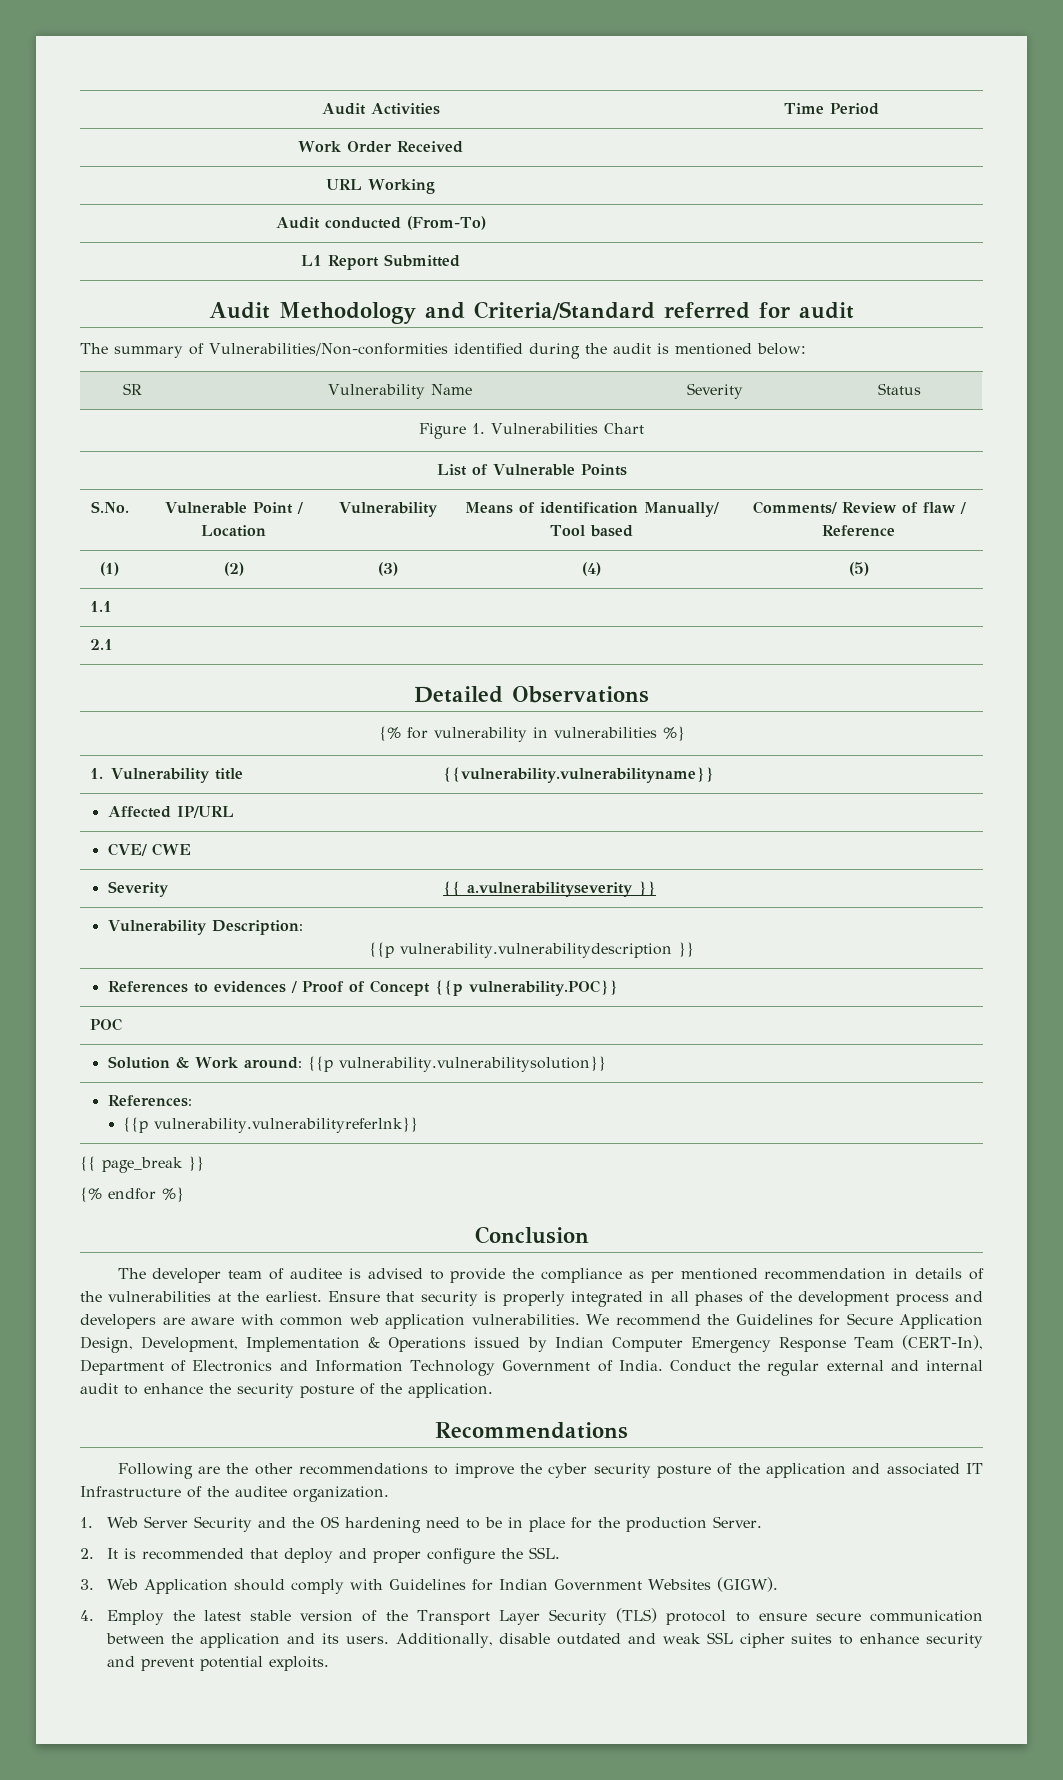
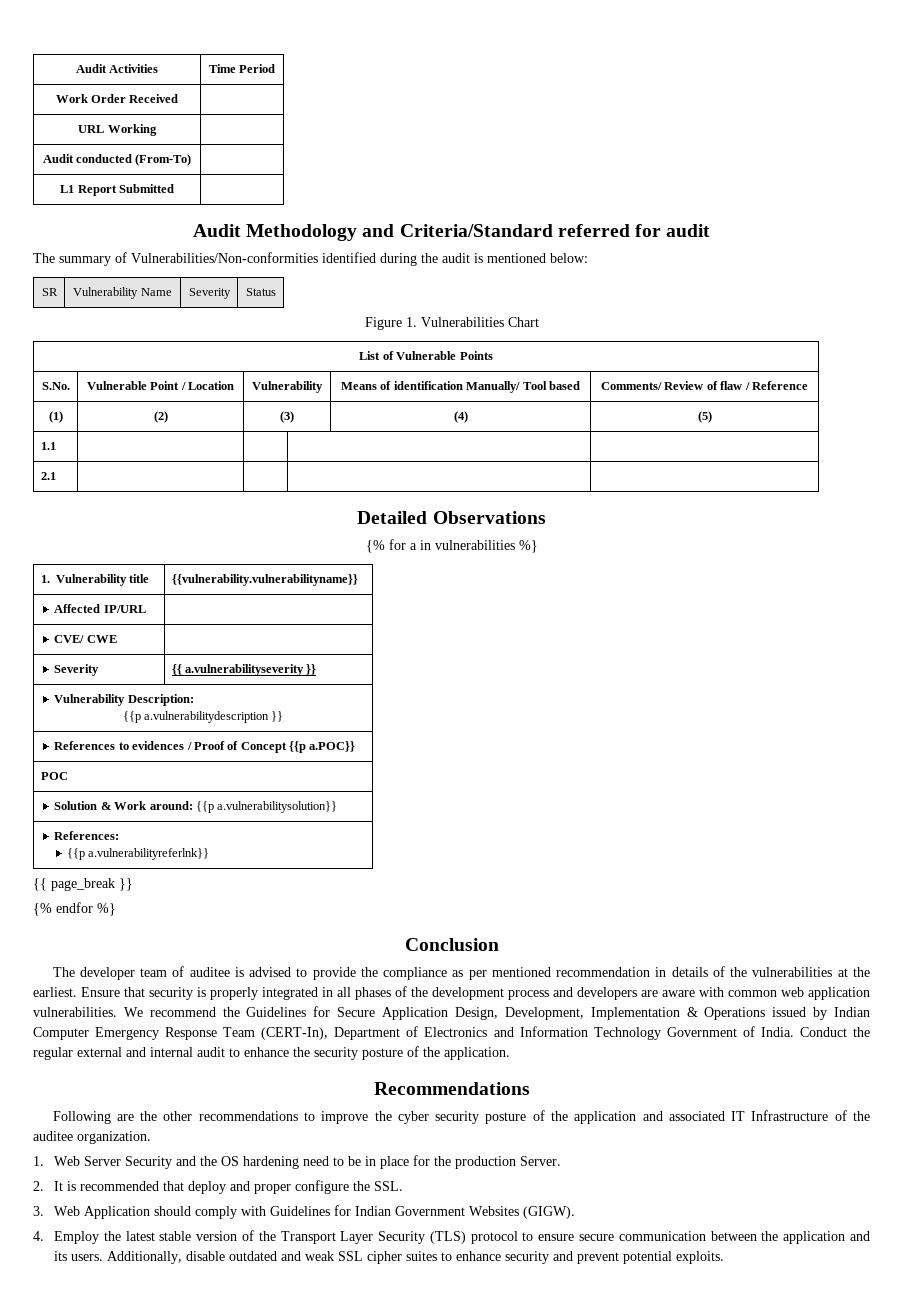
- {% for vulnerability in vulnerabilities %}
+ {% for a in vulnerabilities %}
  Vulnerability Description:
- {{p vulnerability.vulnerabilitydescription }}
+ {{p a.vulnerabilitydescription }}
- References to evidences / Proof of Concept {{p vulnerability.POC}}
+ References to evidences / Proof of Concept {{p a.POC}}
- Solution & Work around: {{p vulnerability.vulnerabilitysolution}}
+ Solution & Work around: {{p a.vulnerabilitysolution}}
  References:
- {{p vulnerability.vulnerabilityreferlnk}}
+ {{p a.vulnerabilityreferlnk}}

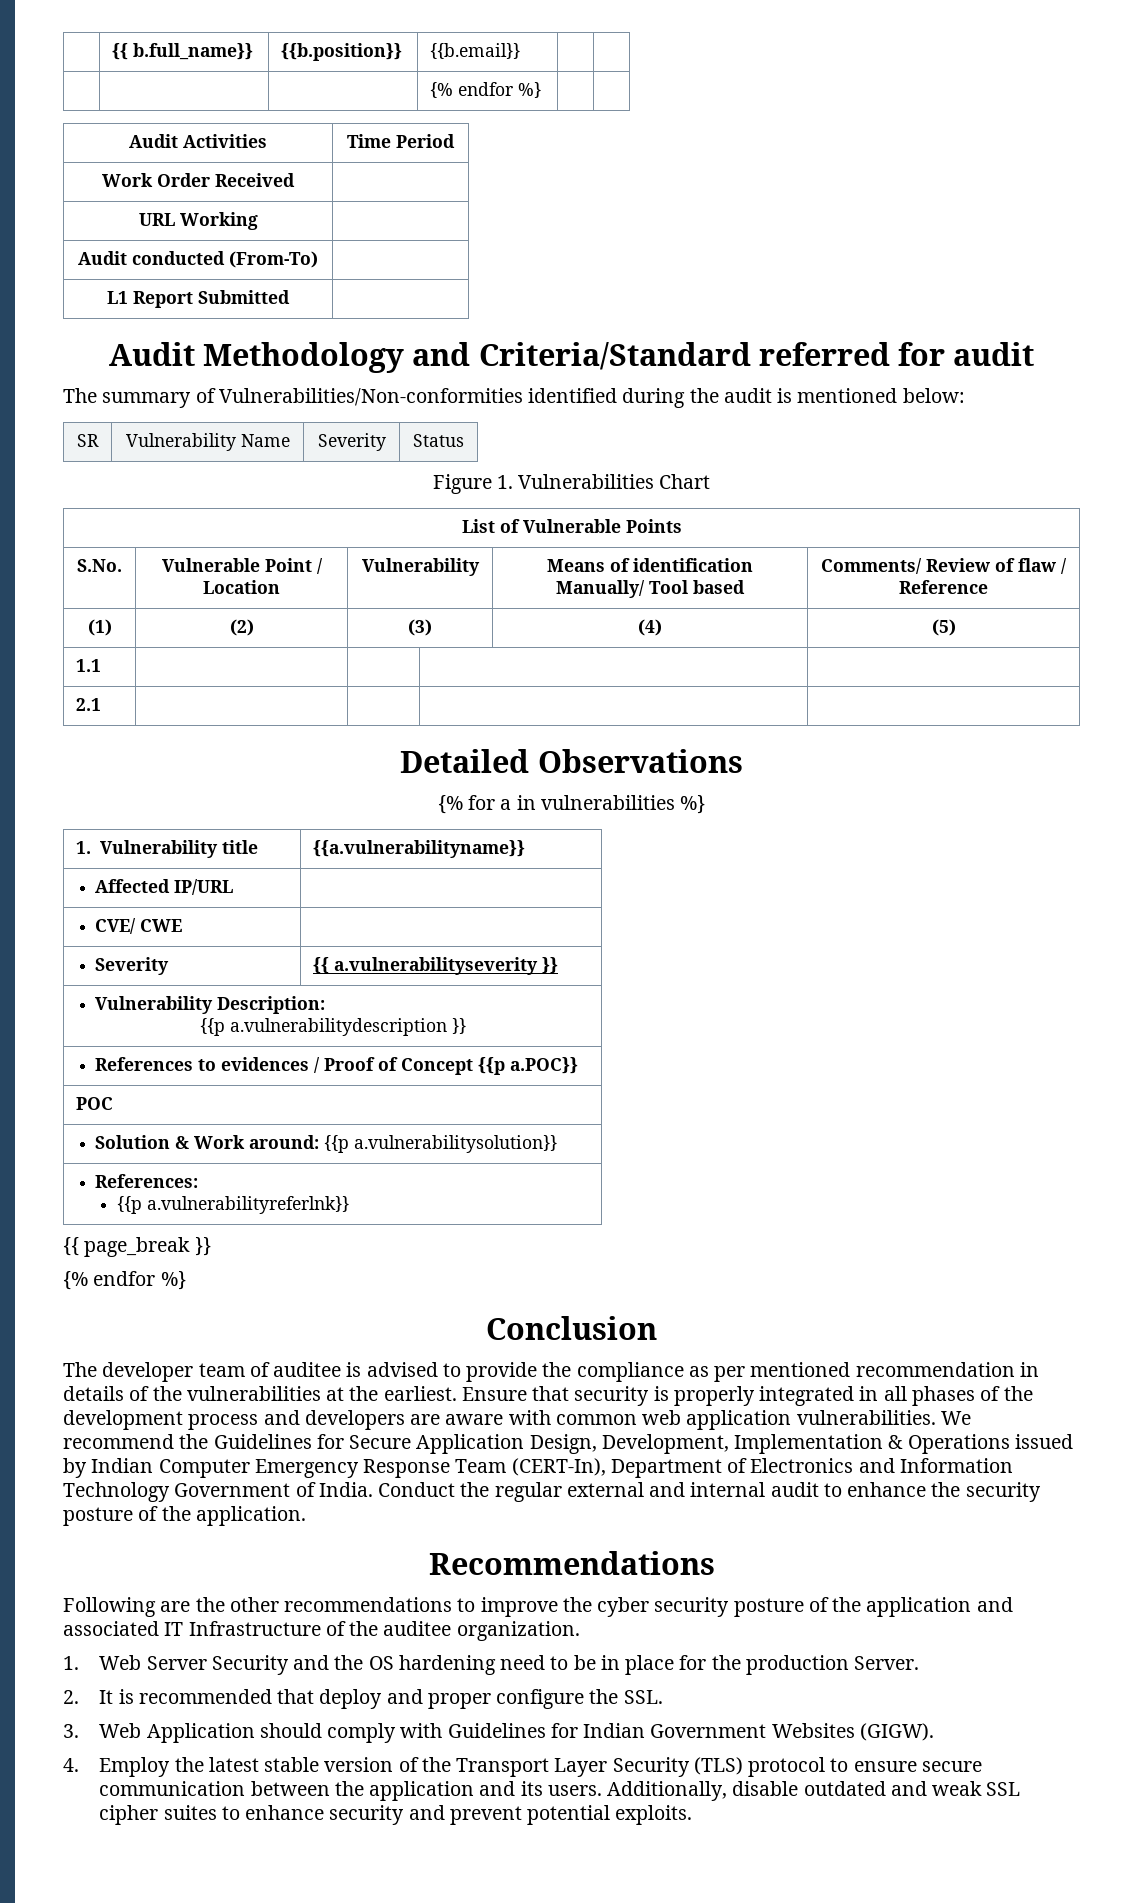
+ | {{ b.full_name}} | {{b.position}} | {{b.email}} | |
+ | | | {% endfor %} | |
- 1. Vulnerability title | {{vulnerability.vulnerabilityname}}
+ 1. Vulnerability title | {{a.vulnerabilityname}}

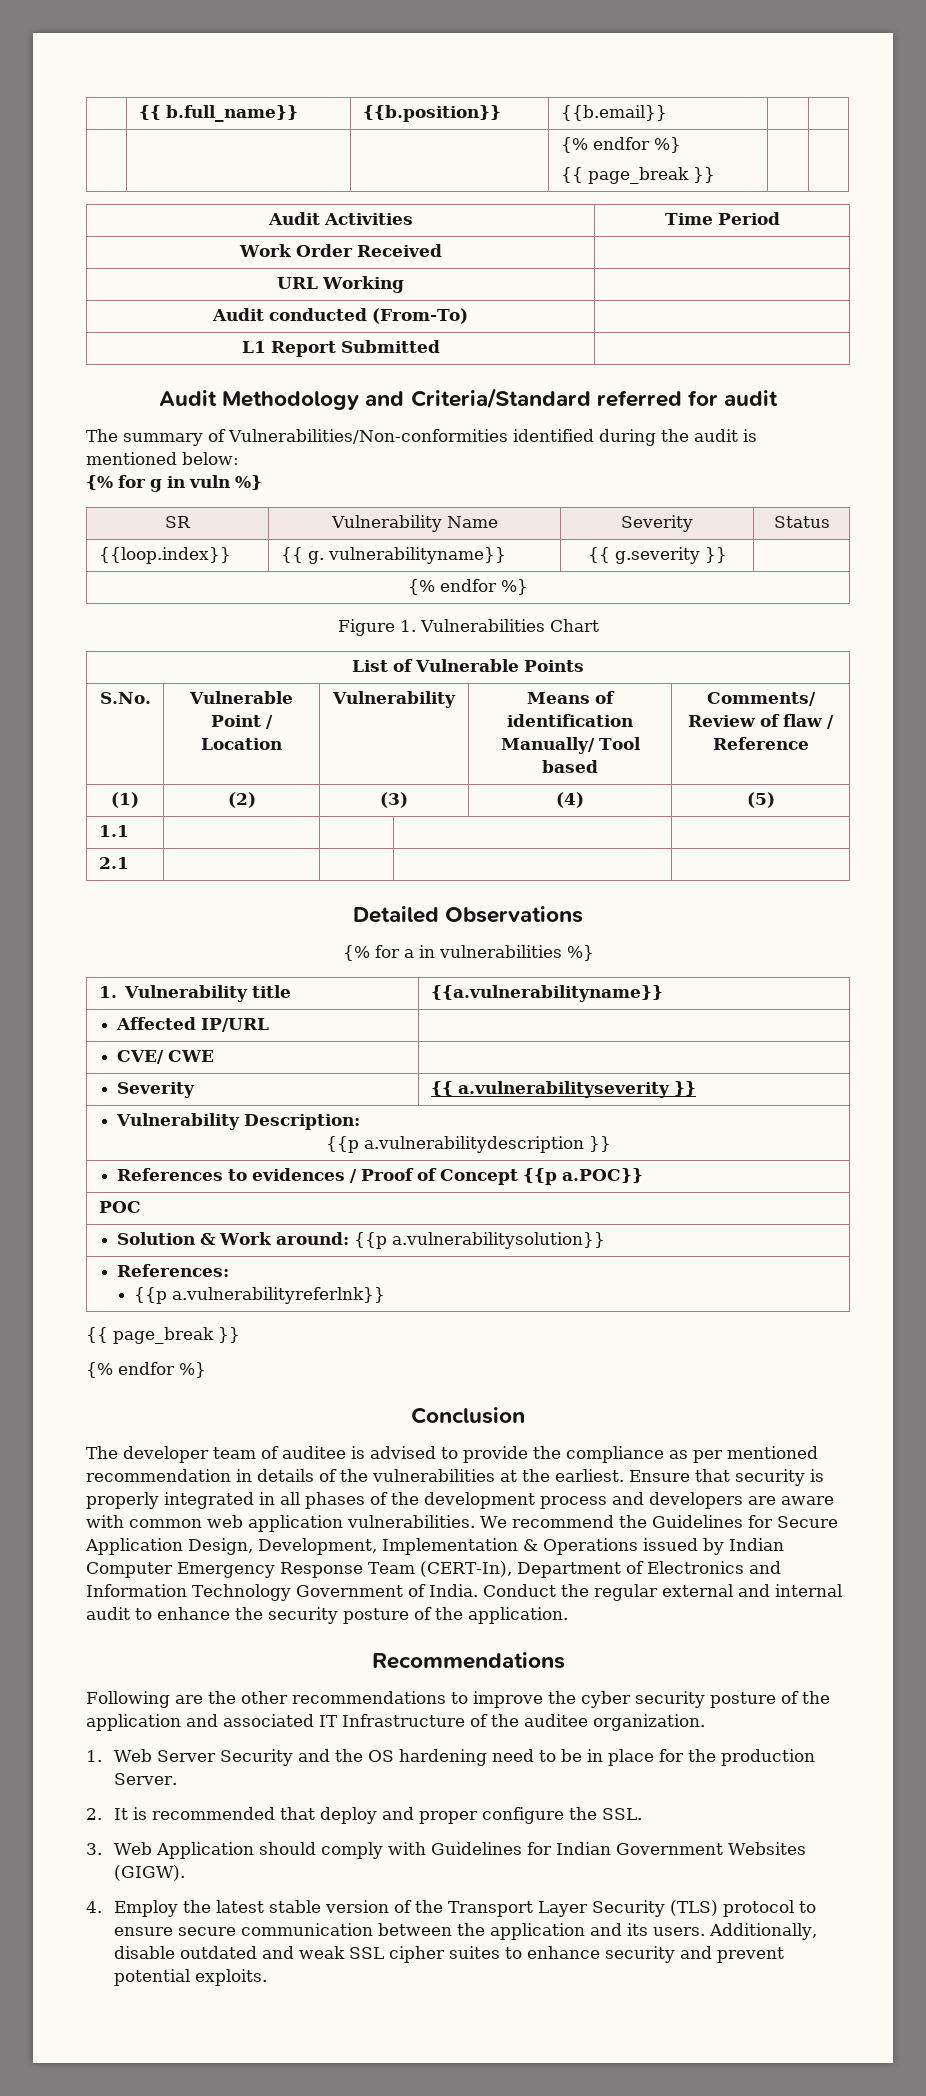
- | | | {% endfor %} | |
+ | | | {% endfor %}
+ {{ page_break }} | |
+ {% for g in vuln %}
+ {{loop.index}} | {{ g. vulnerabilityname}} | {{ g.severity }} |
+ {% endfor %}

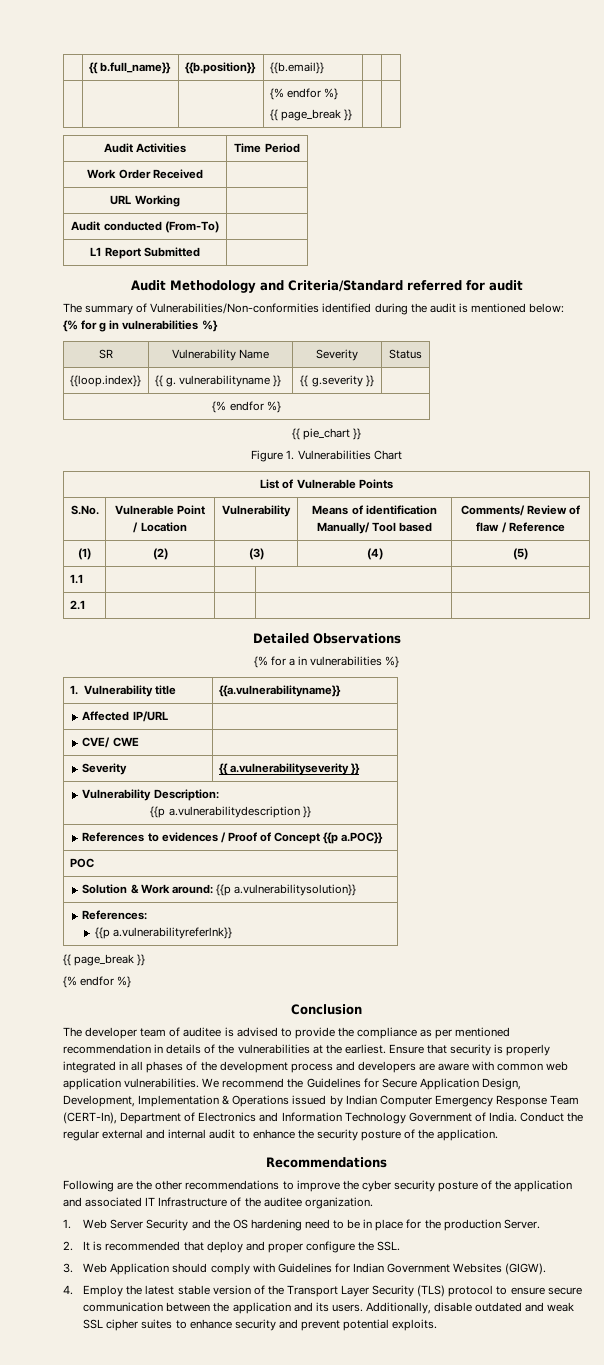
- {% for g in vuln %}
+ {% for g in vulnerabilities %}
- {{loop.index}} | {{ g. vulnerabilityname}} | {{ g.severity }} |
+ {{loop.index}} | {{ g. vulnerabilityname }} | {{ g.severity }} |
+ {{ pie_chart }}

